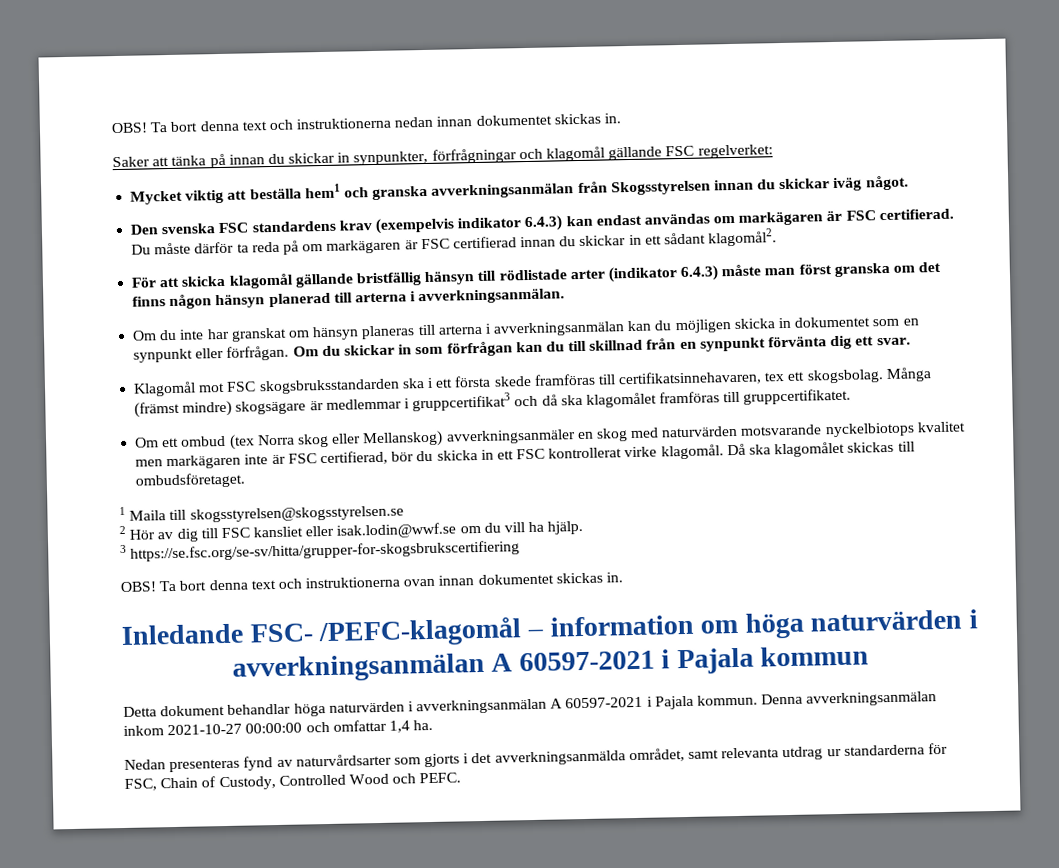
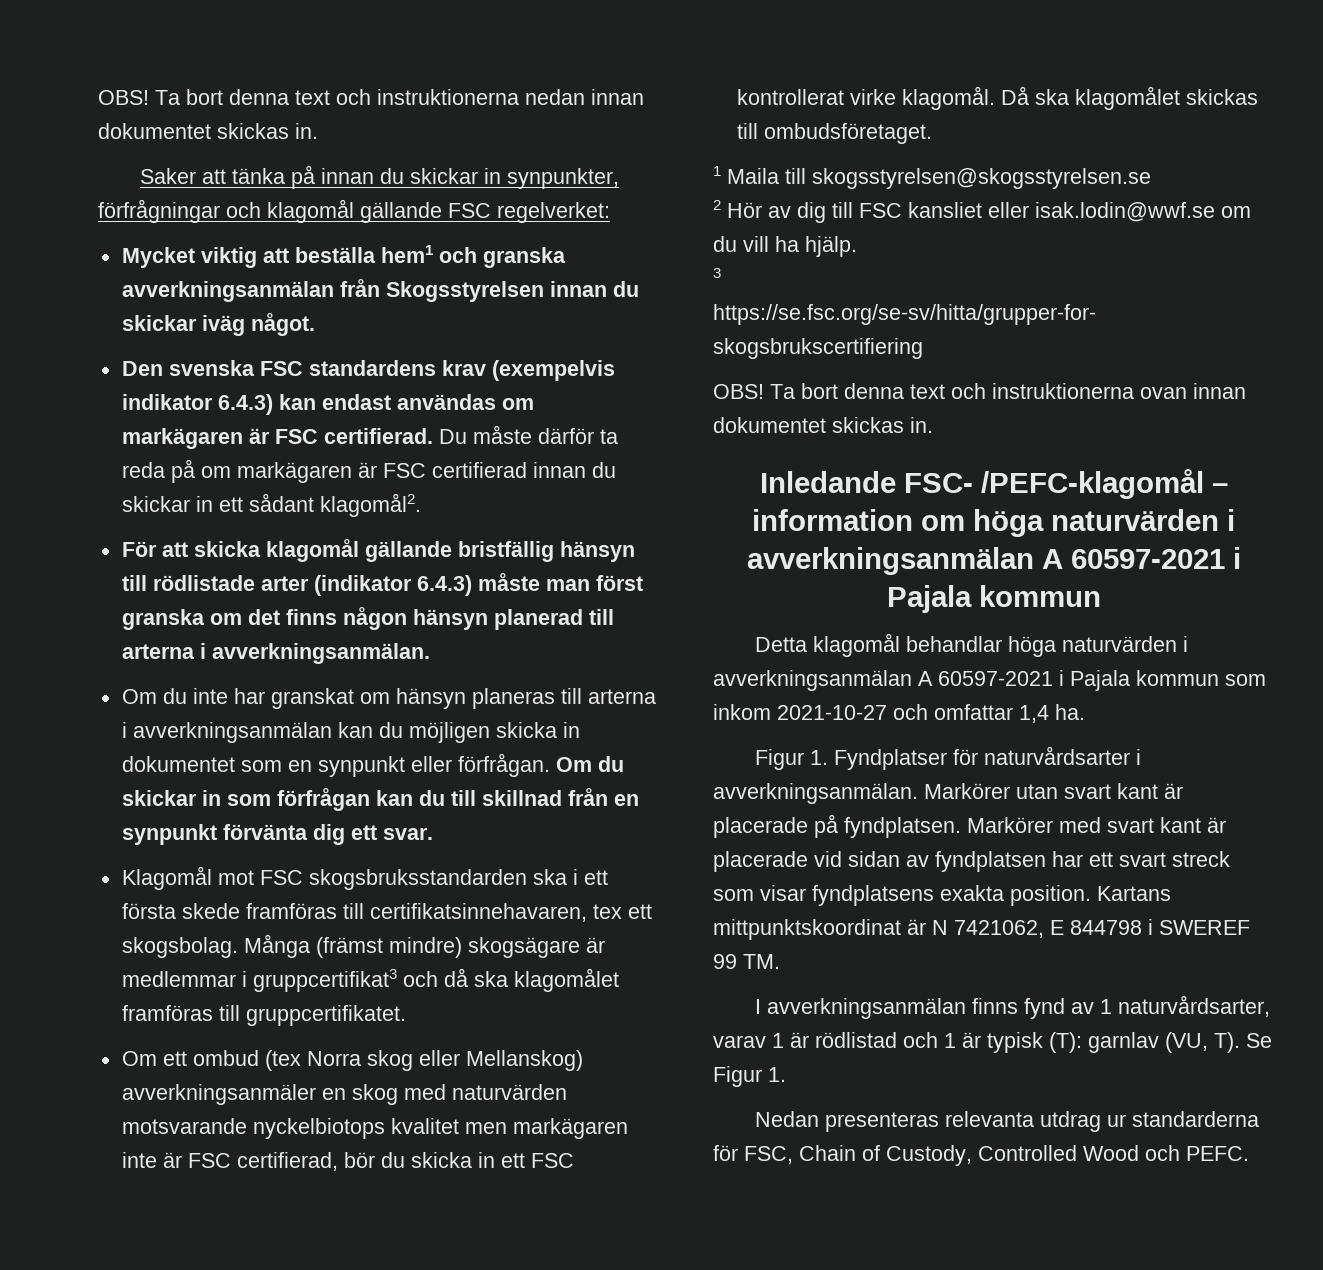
- Detta dokument behandlar höga naturvärden i avverkningsanmälan A 60597-2021 i Pajala kommun. Denna avverkningsanmälan inkom 2021-10-27 00:00:00 och omfattar 1,4 ha.
+ Detta klagomål behandlar höga naturvärden i avverkningsanmälan A 60597-2021 i Pajala kommun som inkom 2021-10-27 och omfattar 1,4 ha.
- Nedan presenteras fynd av naturvårdsarter som gjorts i det avverkningsanmälda området, samt relevanta utdrag ur standarderna för FSC, Chain of Custody, Controlled Wood och PEFC.
+ Figur 1. Fyndplatser för naturvårdsarter i avverkningsanmälan. Markörer utan svart kant är placerade på fyndplatsen. Markörer med svart kant är placerade vid sidan av fyndplatsen har ett svart streck som visar fyndplatsens exakta position. Kartans mittpunktskoordinat är N 7421062, E 844798 i SWEREF 99 TM.
+ I avverkningsanmälan finns fynd av 1 naturvårdsarter, varav 1 är rödlistad och 1 är typisk (T): garnlav (VU, T). Se Figur 1.
+ Nedan presenteras relevanta utdrag ur standarderna för FSC, Chain of Custody, Controlled Wood och PEFC.

